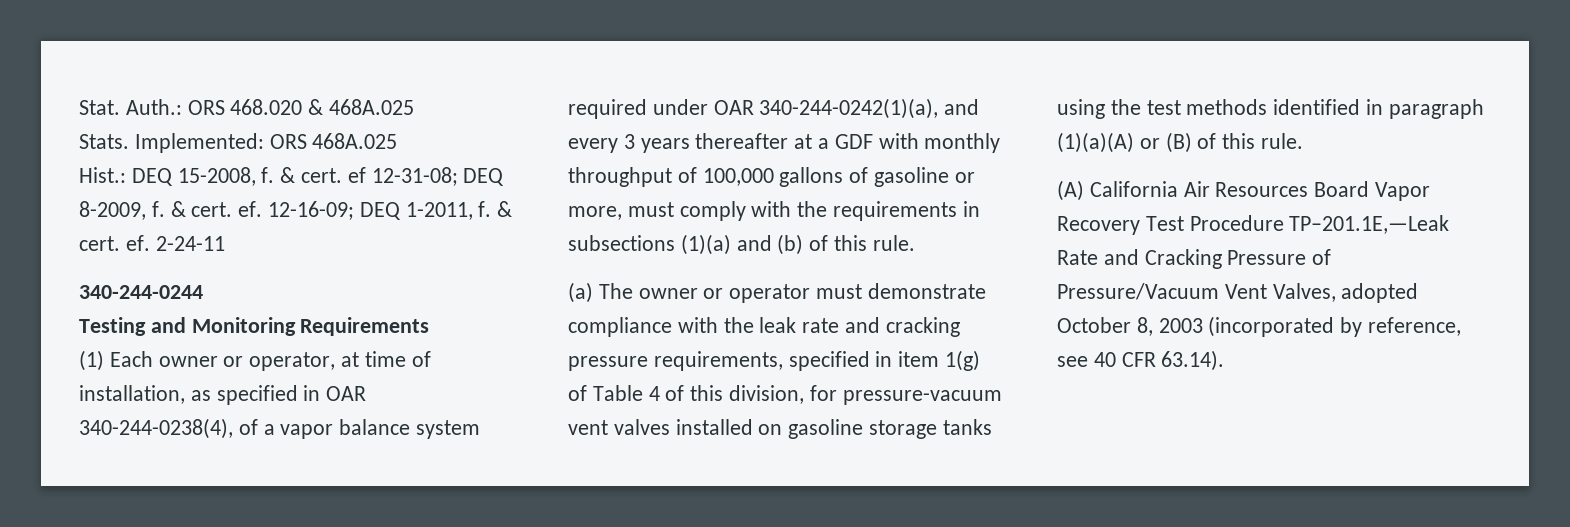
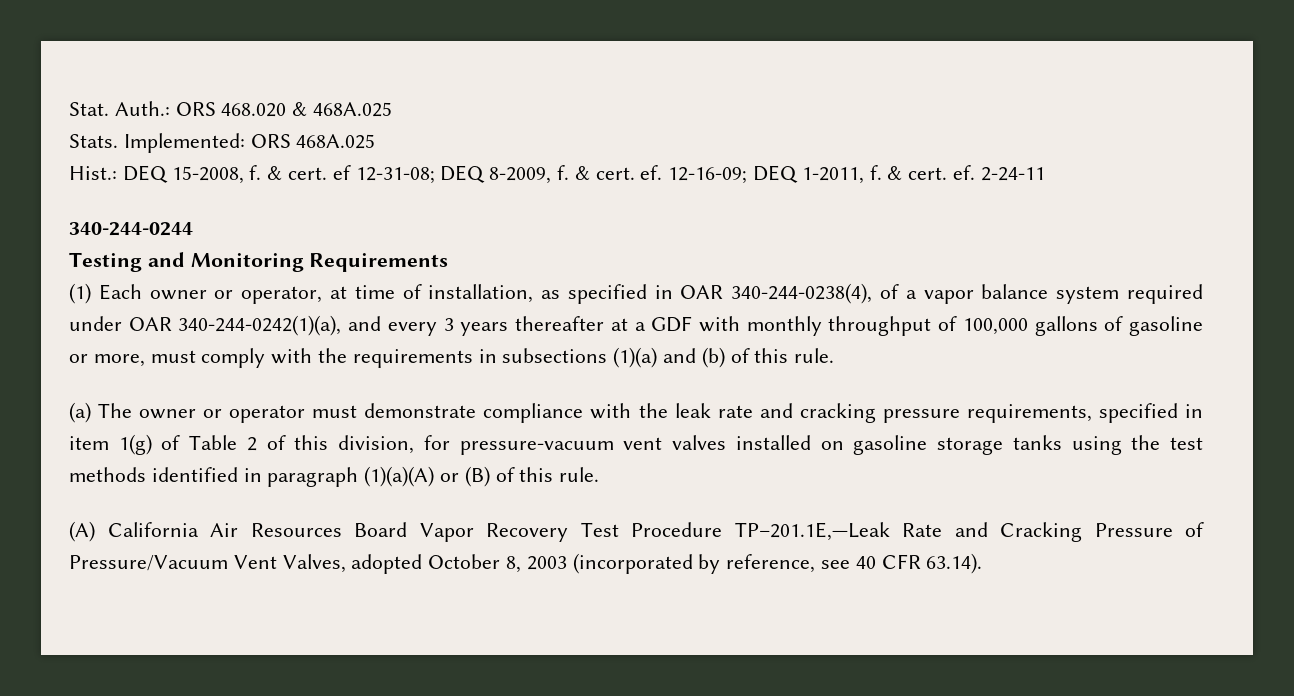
- (a) The owner or operator must demonstrate compliance with the leak rate and cracking pressure requirements, specified in item 1(g) of Table 4 of this division, for pressure-vacuum vent valves installed on gasoline storage tanks using the test methods identified in paragraph (1)(a)(A) or (B) of this rule.
+ (a) The owner or operator must demonstrate compliance with the leak rate and cracking pressure requirements, specified in item 1(g) of Table 2 of this division, for pressure-vacuum vent valves installed on gasoline storage tanks using the test methods identified in paragraph (1)(a)(A) or (B) of this rule.

